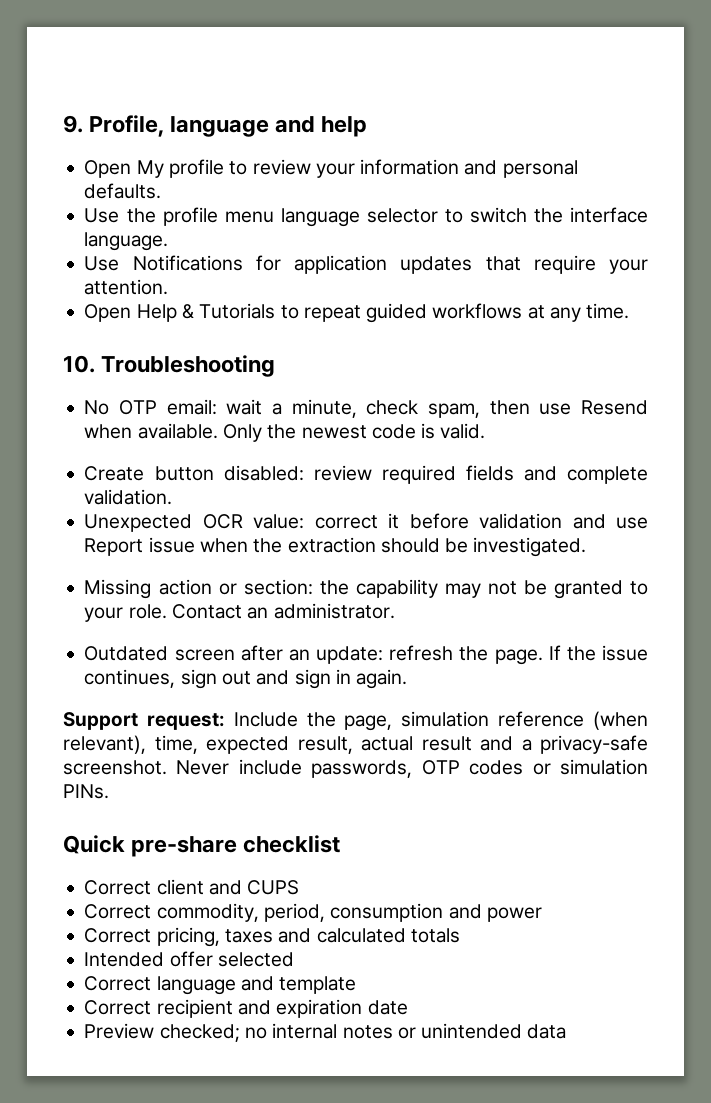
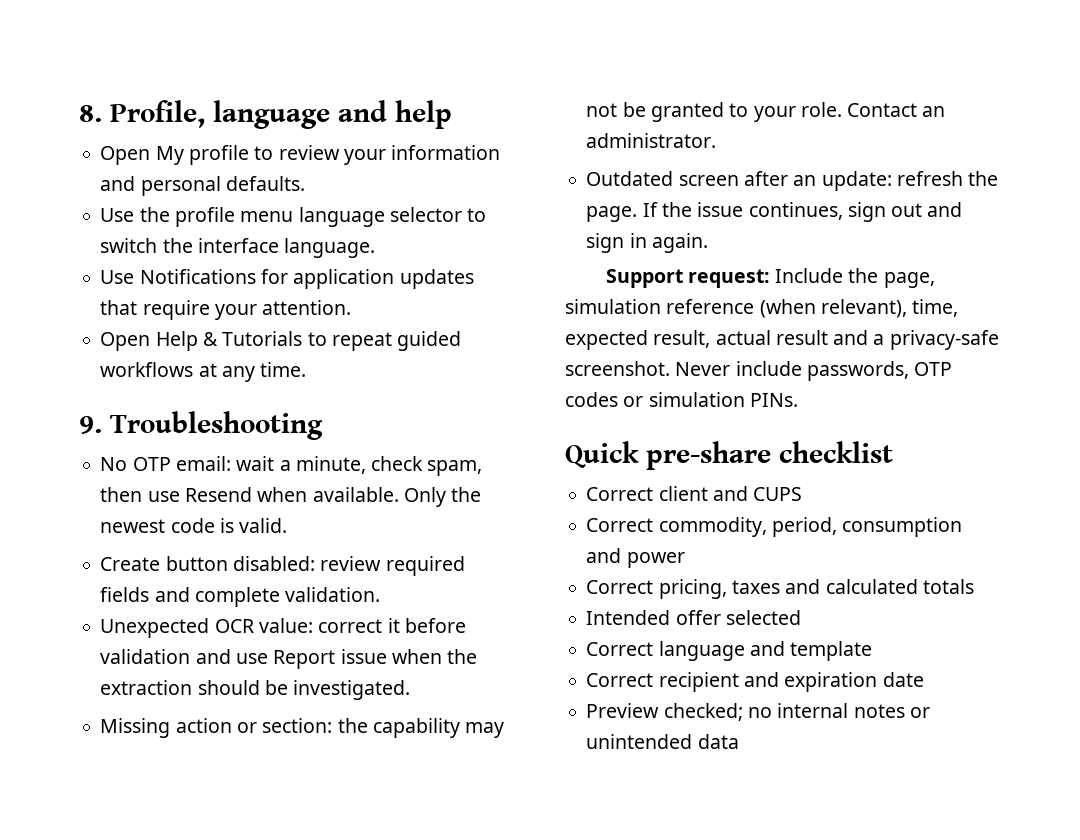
- 9. Profile, language and help
+ 8. Profile, language and help
- 10. Troubleshooting
+ 9. Troubleshooting

